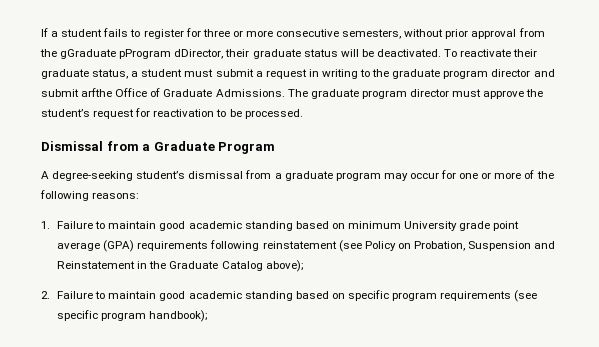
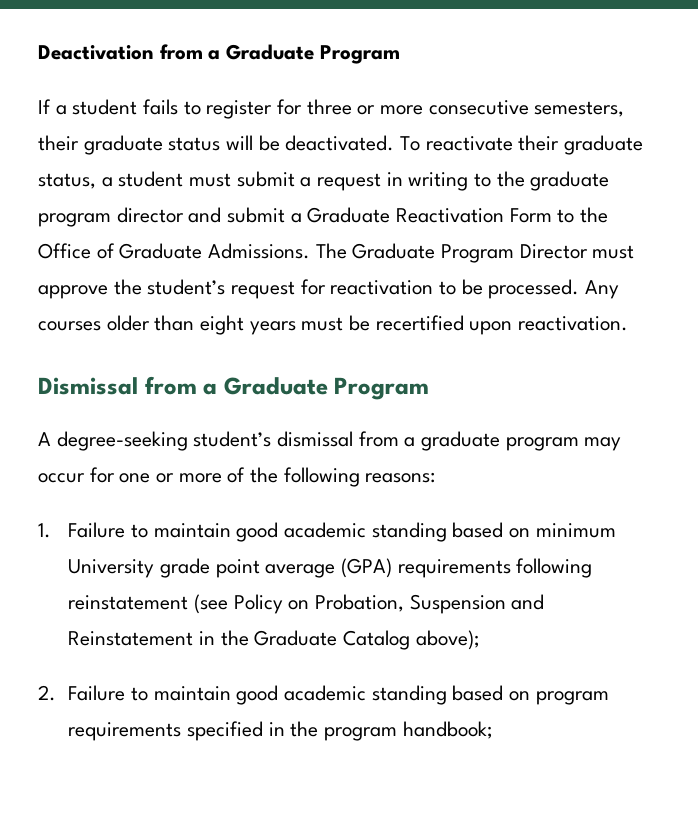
+ Deactivation from a Graduate Program
- If a student fails to register for three or more consecutive semesters, without prior approval from the gGraduate pProgram dDirector, their graduate status will be deactivated.
+ If a student fails to register for three or more consecutive semesters, their graduate status will be deactivated.
- To reactivate their graduate status, a student must submit a request in writing to the graduate program director and submit arfthe Office of Graduate Admissions.
+ To reactivate their graduate status, a student must submit a request in writing to the graduate program director and submit a Graduate Reactivation Form to the Office of Graduate Admissions.
- The graduate program director must approve the student’s request for reactivation to be processed.
+ The Graduate Program Director must approve the student’s request for reactivation to be processed. Any courses older than eight years must be recertified upon reactivation.
- 2. Failure to maintain good academic standing based on specific program requirements (see specific program handbook);
+ 2. Failure to maintain good academic standing based on program requirements specified in the program handbook;

